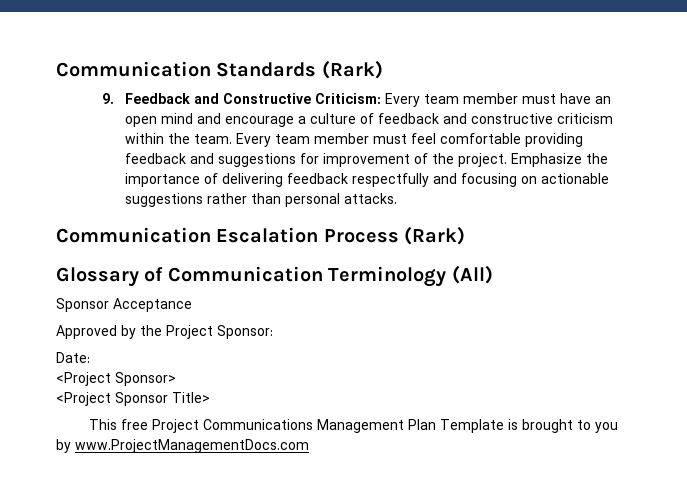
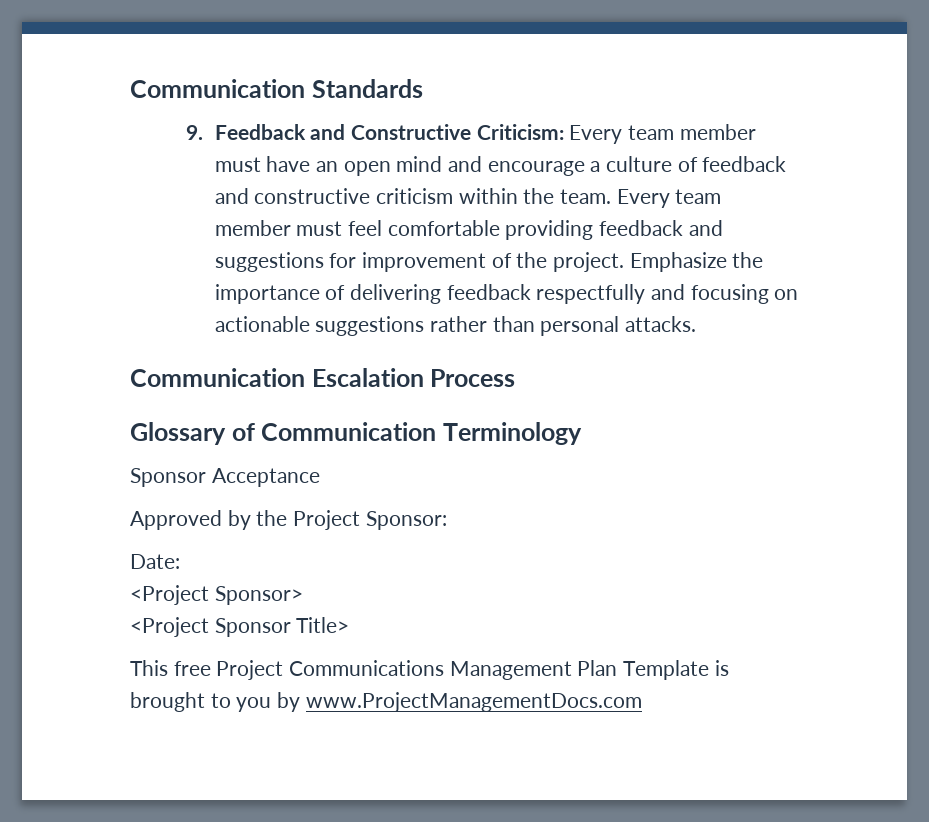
- Communication Standards (Rark)
+ Communication Standards
- Communication Escalation Process (Rark)
+ Communication Escalation Process
- Glossary of Communication Terminology (All)
+ Glossary of Communication Terminology

